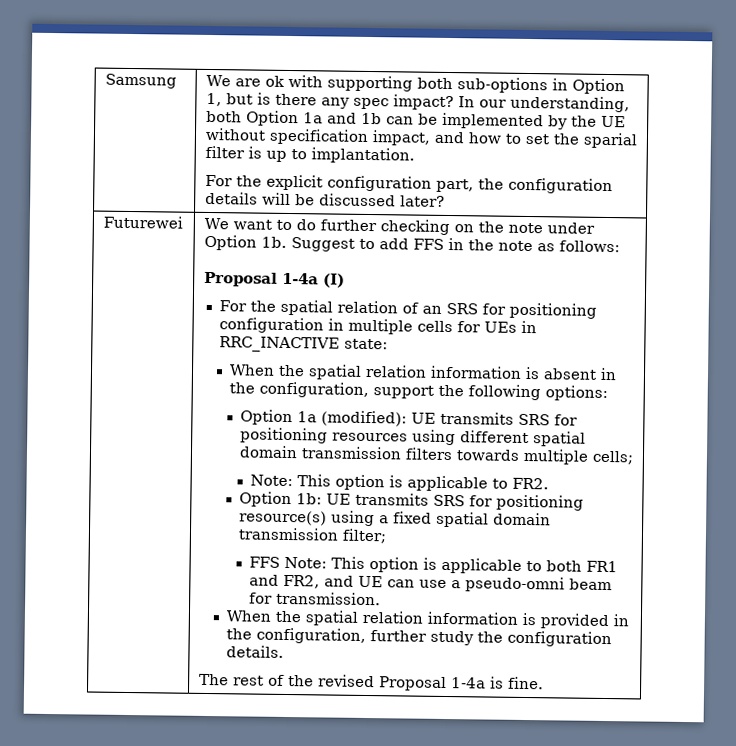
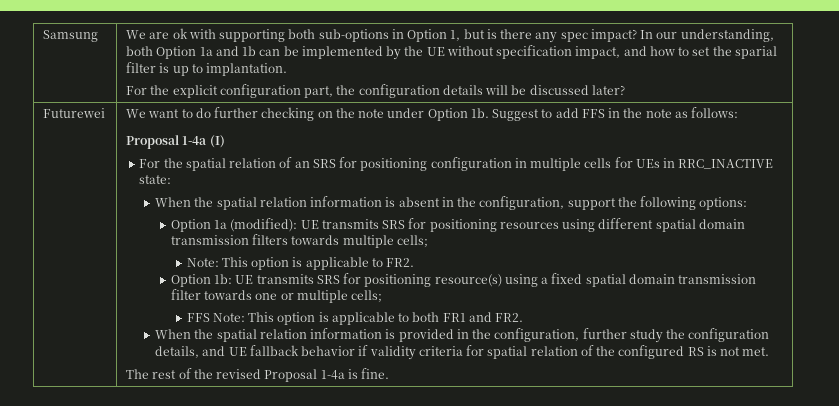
- Option 1b: UE transmits SRS for positioning resource(s) using a fixed spatial domain transmission filter;
+ Option 1b: UE transmits SRS for positioning resource(s) using a fixed spatial domain transmission filter towards one or multiple cells;
- FFS Note: This option is applicable to both FR1 and FR2, and UE can use a pseudo-omni beam for transmission.
+ FFS Note: This option is applicable to both FR1 and FR2.
- When the spatial relation information is provided in the configuration, further study the configuration details.
+ When the spatial relation information is provided in the configuration, further study the configuration details, and UE fallback behavior if validity criteria for spatial relation of the configured RS is not met.

